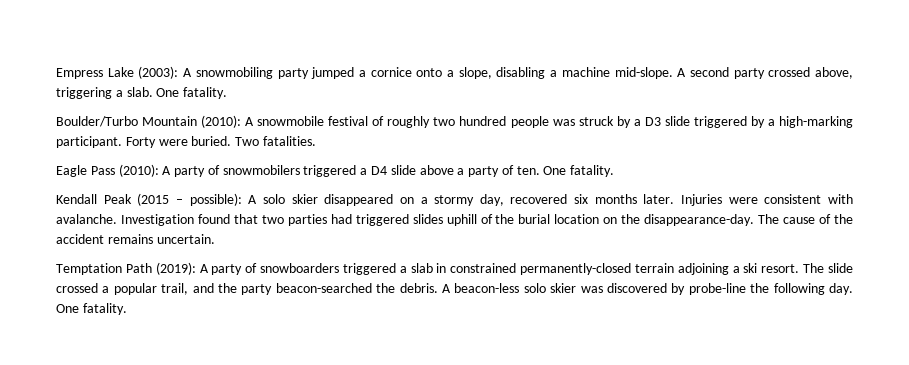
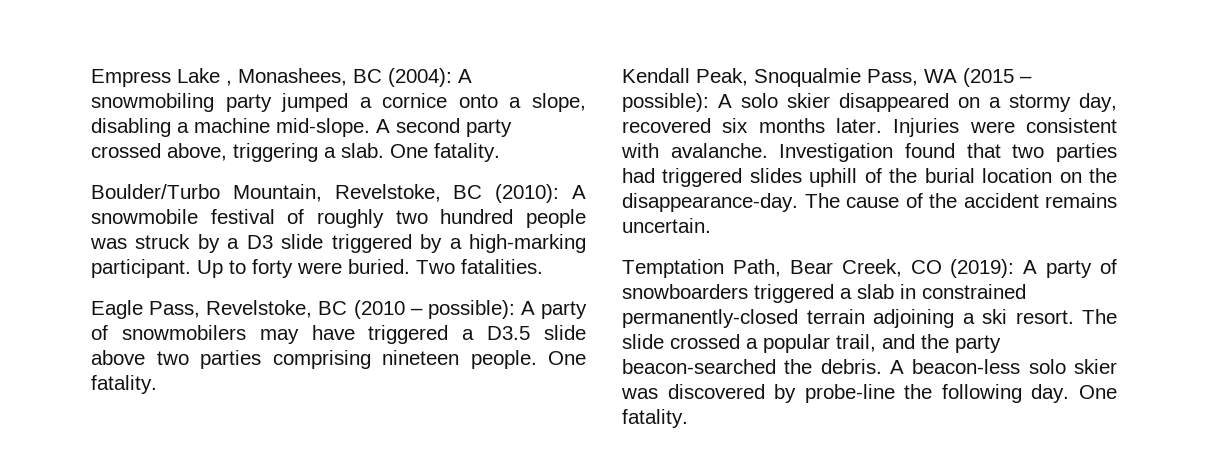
- Empress Lake (2003): A snowmobiling party jumped a cornice onto a slope, disabling a machine mid-slope.
+ Empress Lake , Monashees, BC (2004): A snowmobiling party jumped a cornice onto a slope, disabling a machine mid-slope.
- Boulder/Turbo Mountain (2010): A snowmobile festival of roughly two hundred people was struck by a D3 slide triggered by a high-marking participant.
+ Boulder/Turbo Mountain, Revelstoke, BC (2010): A snowmobile festival of roughly two hundred people was struck by a D3 slide triggered by a high-marking participant.
- Forty were buried.
+ Up to forty were buried.
- Eagle Pass (2010): A party of snowmobilers triggered a D4 slide above a party of ten.
+ Eagle Pass, Revelstoke, BC (2010 – possible): A party of snowmobilers may have triggered a D3.5 slide above two parties comprising nineteen people.
- Kendall Peak (2015 – possible): A solo skier disappeared on a stormy day, recovered six months later.
+ Kendall Peak, Snoqualmie Pass, WA (2015 – possible): A solo skier disappeared on a stormy day, recovered six months later.
- Temptation Path (2019): A party of snowboarders triggered a slab in constrained permanently-closed terrain adjoining a ski resort.
+ Temptation Path, Bear Creek, CO (2019): A party of snowboarders triggered a slab in constrained permanently-closed terrain adjoining a ski resort.

